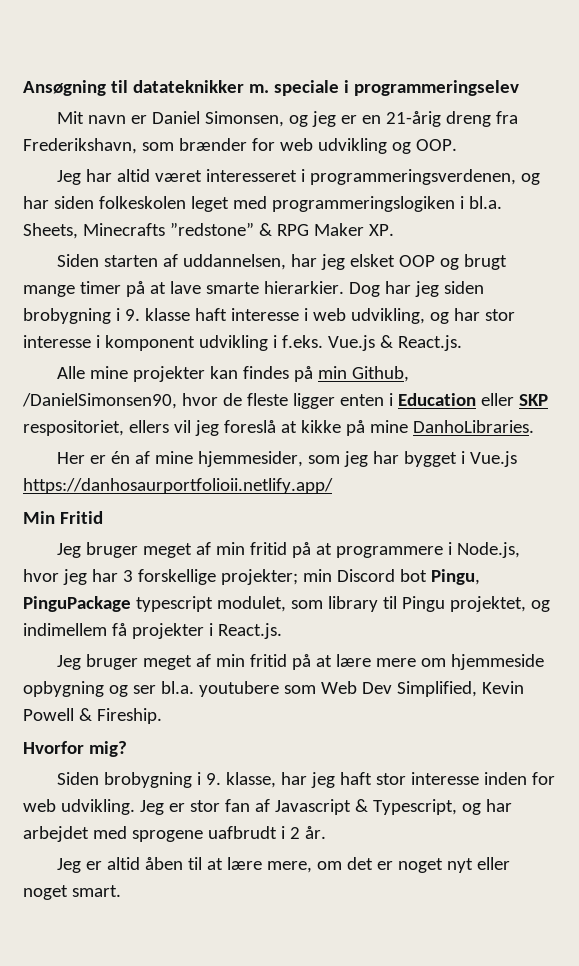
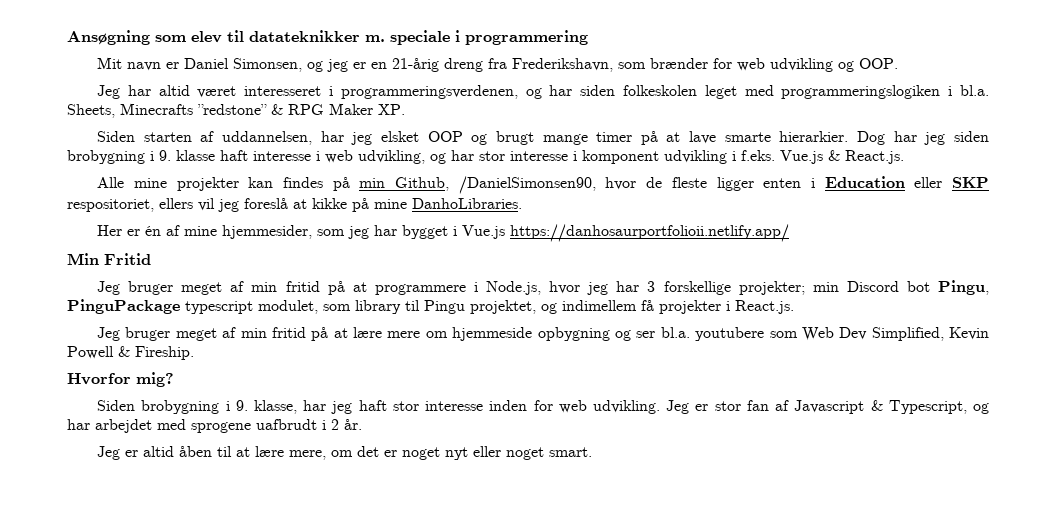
- Ansøgning til datateknikker m. speciale i programmeringselev
+ Ansøgning som elev til datateknikker m. speciale i programmering

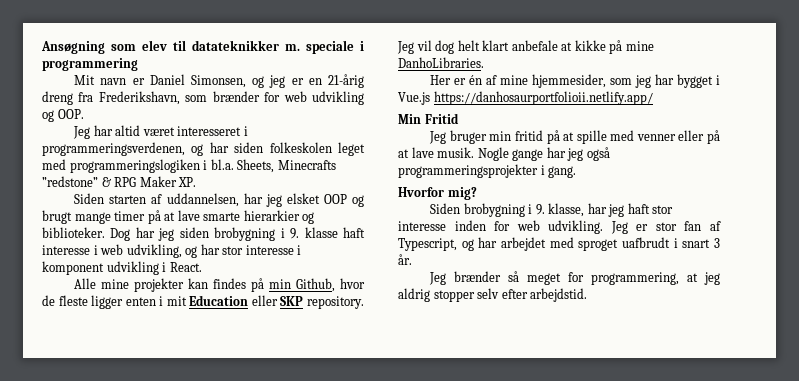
- Siden starten af uddannelsen, har jeg elsket OOP og brugt mange timer på at lave smarte hierarkier.
+ Siden starten af uddannelsen, har jeg elsket OOP og brugt mange timer på at lave smarte hierarkier og biblioteker.
- Dog har jeg siden brobygning i 9. klasse haft interesse i web udvikling, og har stor interesse i komponent udvikling i f.eks. Vue.js & React.js.
+ Dog har jeg siden brobygning i 9. klasse haft interesse i web udvikling, og har stor interesse i komponent udvikling i React.
- Alle mine projekter kan findes på min Github, /DanielSimonsen90, hvor de fleste ligger enten i Education eller SKP respositoriet, ellers vil jeg foreslå at kikke på mine DanhoLibraries.
+ Alle mine projekter kan findes på min Github, hvor de fleste ligger enten i mit Education eller SKP repository. Jeg vil dog helt klart anbefale at kikke på mine DanhoLibraries.
- Jeg bruger meget af min fritid på at programmere i Node.js, hvor jeg har 3 forskellige projekter; min Discord bot Pingu, PinguPackage typescript modulet, som library til Pingu projektet, og indimellem få projekter i React.js.
- Jeg bruger meget af min fritid på at lære mere om hjemmeside opbygning og ser bl.a. youtubere som Web Dev Simplified, Kevin Powell & Fireship.
+ Jeg bruger min fritid på at spille med venner eller på at lave musik. Nogle gange har jeg også programmeringsprojekter i gang.
- Jeg er stor fan af Javascript & Typescript, og har arbejdet med sprogene uafbrudt i 2 år.
+ Jeg er stor fan af Typescript, og har arbejdet med sproget uafbrudt i snart 3 år.
- Jeg er altid åben til at lære mere, om det er noget nyt eller noget smart.
+ Jeg brænder så meget for programmering, at jeg aldrig stopper selv efter arbejdstid.

